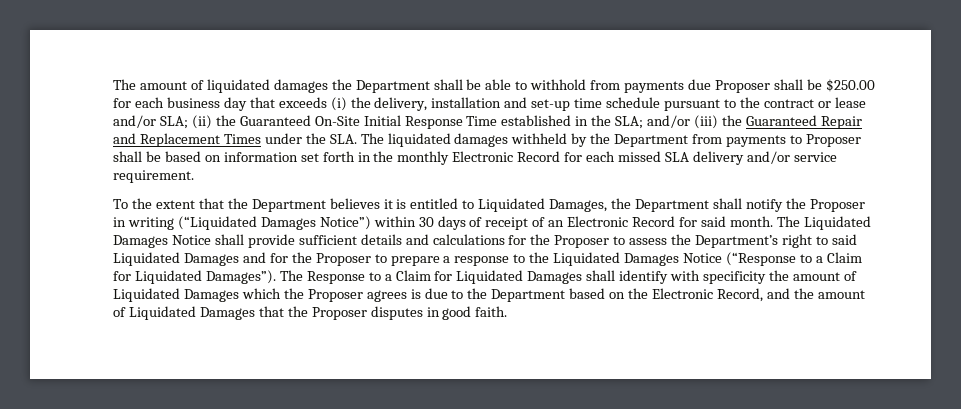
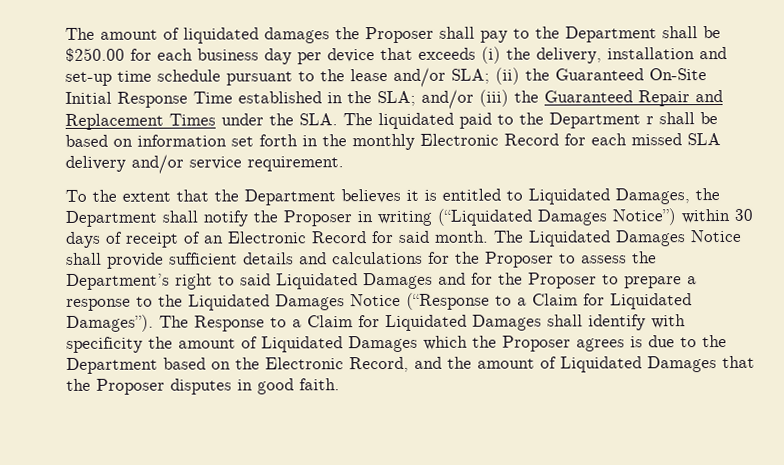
- The amount of liquidated damages the Department shall be able to withhold from payments due Proposer shall be $250.00 for each business day that exceeds (i) the delivery, installation and set-up time schedule pursuant to the contract or lease and/or SLA;
+ The amount of liquidated damages the Proposer shall pay to the Department shall be $250.00 for each business day per device that exceeds (i) the delivery, installation and set-up time schedule pursuant to the lease and/or SLA;
- and/or (iii) the Guaranteed Repair and Replacement Times under the SLA. The liquidated damages withheld by the Department from payments to Proposer shall be based on information set forth in the monthly Electronic Record for each missed SLA delivery and/or service requirement.
+ and/or (iii) the Guaranteed Repair and Replacement Times under the SLA. The liquidated paid to the Department r shall be based on information set forth in the monthly Electronic Record for each missed SLA delivery and/or service requirement.

